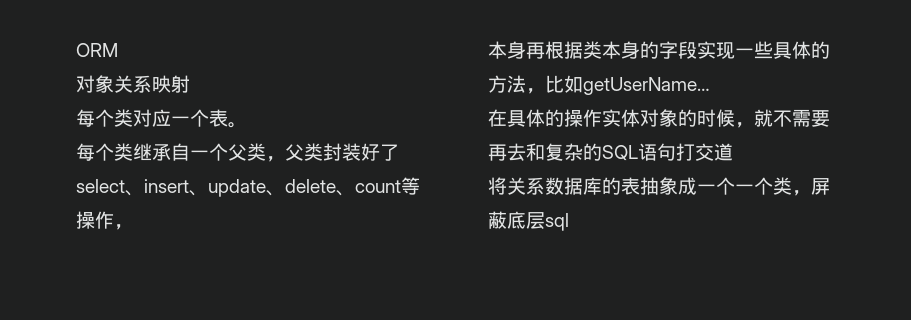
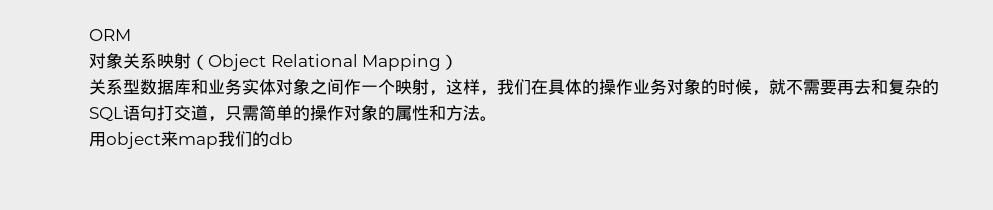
- 对象关系映射
- 每个类对应一个表。
- 每个类继承自一个父类，父类封装好了select、insert、update、delete、count等操作，
- 本身再根据类本身的字段实现一些具体的方法，比如getUserName…
- 在具体的操作实体对象的时候，就不需要再去和复杂的SQL语句打交道
- 将关系数据库的表抽象成一个一个类，屏蔽底层sql
+ 对象关系映射（Object Relational Mapping）
+ 关系型数据库和业务实体对象之间作一个映射，这样，我们在具体的操作业务对象的时候，就不需要再去和复杂的SQL语句打交道，只需简单的操作对象的属性和方法。
+ 用object来map我们的db

